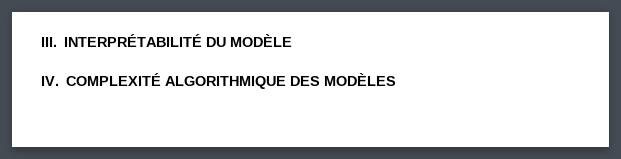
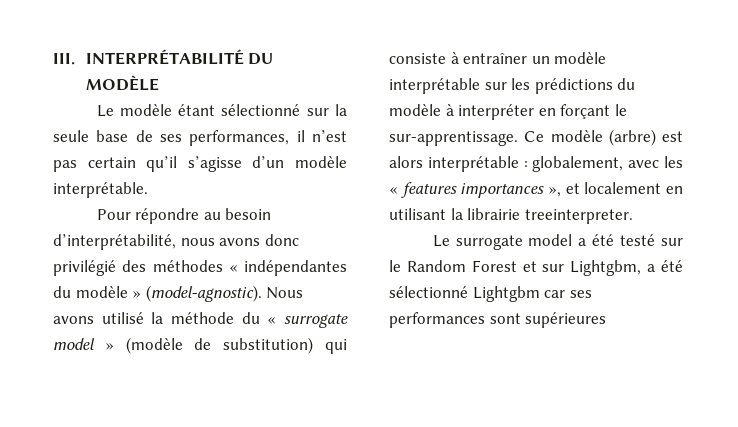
- IV. COMPLEXITÉ ALGORITHMIQUE DES MODÈLES
+ Le modèle étant sélectionné sur la seule base de ses performances, il n’est pas certain qu’il s’agisse d’un modèle interprétable.
+ Pour répondre au besoin d’interprétabilité, nous avons donc privilégié des méthodes « indépendantes du modèle » (model-agnostic). Nous avons utilisé la méthode du « surrogate model » (modèle de substitution) qui consiste à entraîner un modèle interprétable sur les prédictions du modèle à interpréter en forçant le sur-apprentissage. Ce modèle (arbre) est alors interprétable : globalement, avec les « features importances », et localement en utilisant la librairie treeinterpreter.
+ Le surrogate model a été testé sur le Random Forest et sur Lightgbm, a été sélectionné Lightgbm car ses performances sont supérieures

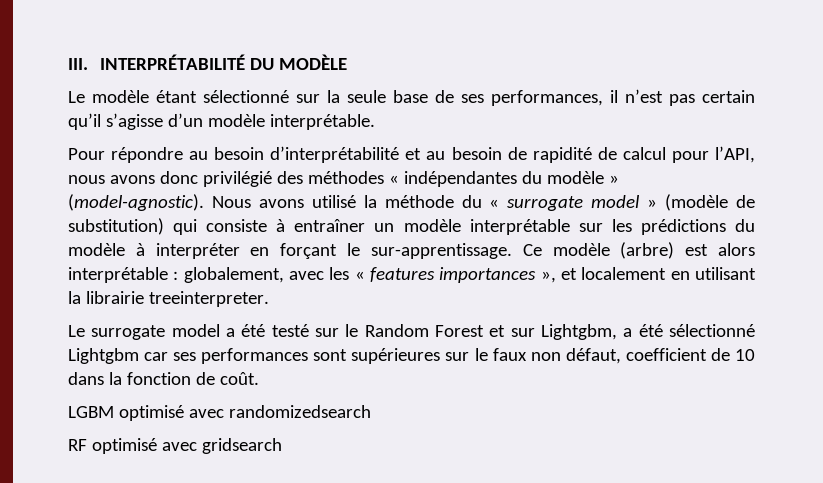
- Pour répondre au besoin d’interprétabilité, nous avons donc privilégié des méthodes « indépendantes du modèle » (model-agnostic).
+ Pour répondre au besoin d’interprétabilité et au besoin de rapidité de calcul pour l’API, nous avons donc privilégié des méthodes « indépendantes du modèle » (model-agnostic).
- Le surrogate model a été testé sur le Random Forest et sur Lightgbm, a été sélectionné Lightgbm car ses performances sont supérieures
+ Le surrogate model a été testé sur le Random Forest et sur Lightgbm, a été sélectionné Lightgbm car ses performances sont supérieures sur le faux non défaut, coefficient de 10 dans la fonction de coût.
+ LGBM optimisé avec randomizedsearch
+ RF optimisé avec gridsearch

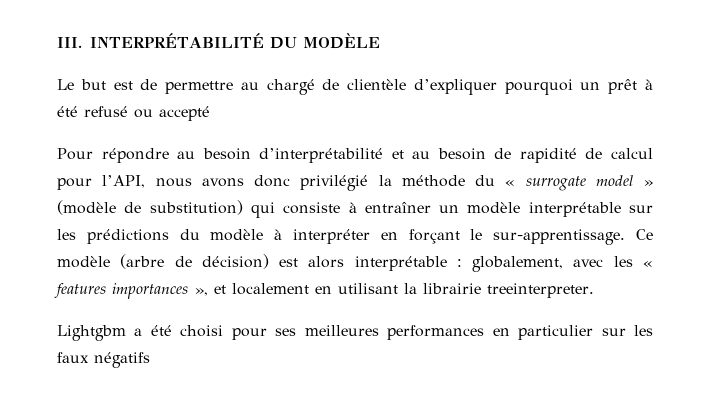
- Le modèle étant sélectionné sur la seule base de ses performances, il n’est pas certain qu’il s’agisse d’un modèle interprétable.
+ Le but est de permettre au chargé de clientèle d’expliquer pourquoi un prêt à été refusé ou accepté
- Pour répondre au besoin d’interprétabilité et au besoin de rapidité de calcul pour l’API, nous avons donc privilégié des méthodes « indépendantes du modèle » (model-agnostic). Nous avons utilisé la méthode du « surrogate model » (modèle de substitution) qui consiste à entraîner un modèle interprétable sur les prédictions du modèle à interpréter en forçant le sur-apprentissage.
+ Pour répondre au besoin d’interprétabilité et au besoin de rapidité de calcul pour l’API, nous avons donc privilégié la méthode du « surrogate model » (modèle de substitution) qui consiste à entraîner un modèle interprétable sur les prédictions du modèle à interpréter en forçant le sur-apprentissage.
- Ce modèle (arbre) est alors interprétable : globalement, avec les « features importances », et localement en utilisant la librairie treeinterpreter.
+ Ce modèle (arbre de décision) est alors interprétable : globalement, avec les « features importances », et localement en utilisant la librairie treeinterpreter.
- Le surrogate model a été testé sur le Random Forest et sur Lightgbm, a été sélectionné Lightgbm car ses performances sont supérieures sur le faux non défaut, coefficient de 10 dans la fonction de coût.
- LGBM optimisé avec randomizedsearch
- RF optimisé avec gridsearch
+ Lightgbm a été choisi pour ses meilleures performances en particulier sur les faux négatifs

